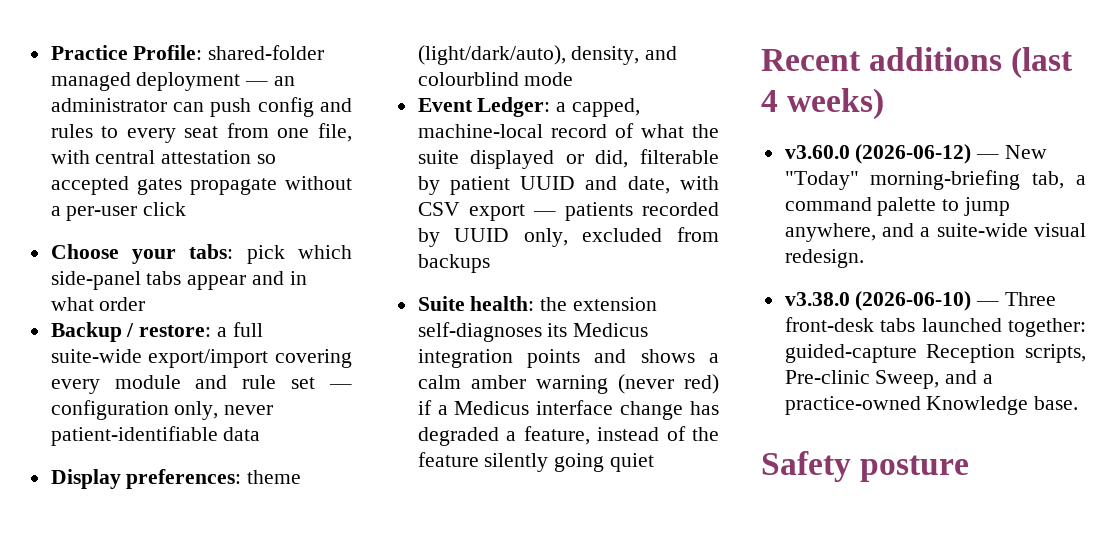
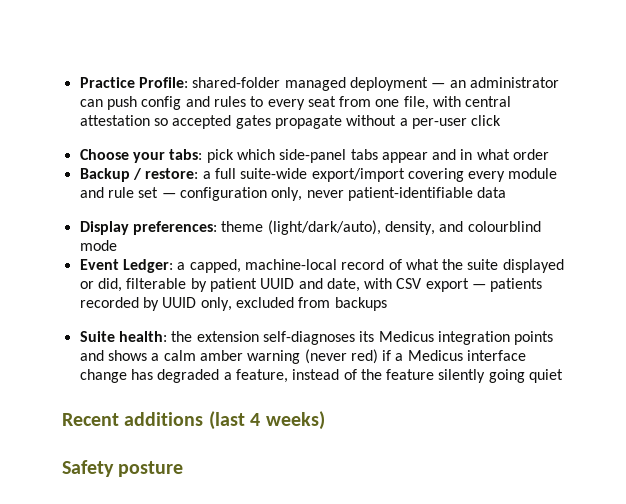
- v3.60.0 (2026-06-12) — New "Today" morning-briefing tab, a command palette to jump anywhere, and a suite-wide visual redesign.
- v3.38.0 (2026-06-10) — Three front-desk tabs launched together: guided-capture Reception scripts, Pre-clinic Sweep, and a practice-owned Knowledge base.

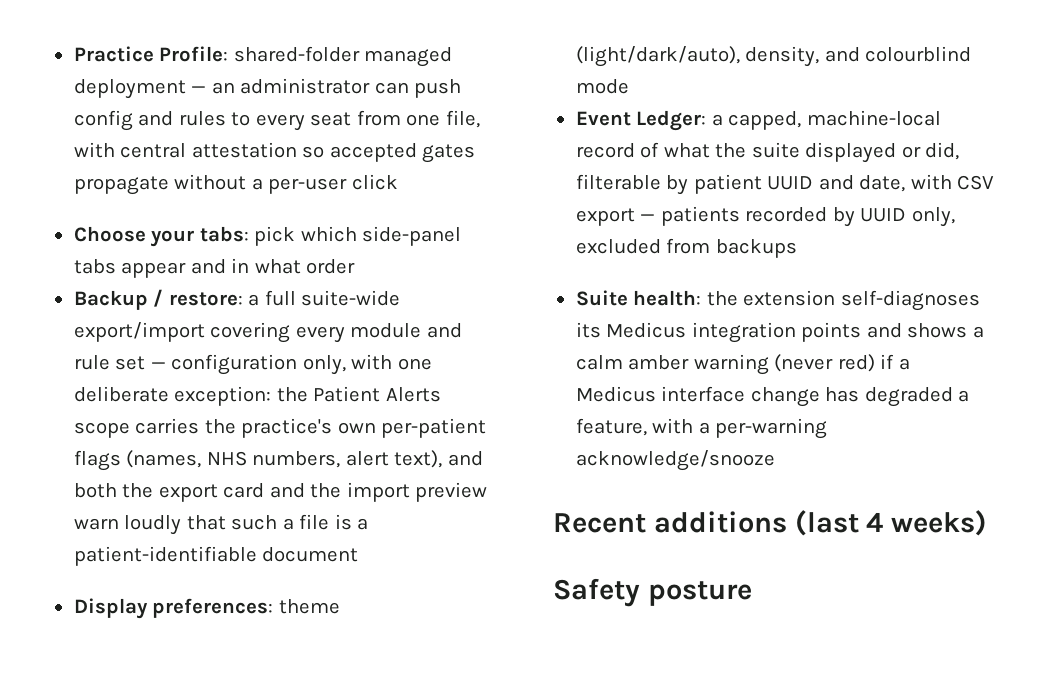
- Backup / restore: a full suite-wide export/import covering every module and rule set — configuration only, never patient-identifiable data
+ Backup / restore: a full suite-wide export/import covering every module and rule set — configuration only, with one deliberate exception: the Patient Alerts scope carries the practice's own per-patient flags (names, NHS numbers, alert text), and both the export card and the import preview warn loudly that such a file is a patient-identifiable document
- Suite health: the extension self-diagnoses its Medicus integration points and shows a calm amber warning (never red) if a Medicus interface change has degraded a feature, instead of the feature silently going quiet
+ Suite health: the extension self-diagnoses its Medicus integration points and shows a calm amber warning (never red) if a Medicus interface change has degraded a feature, with a per-warning acknowledge/snooze

